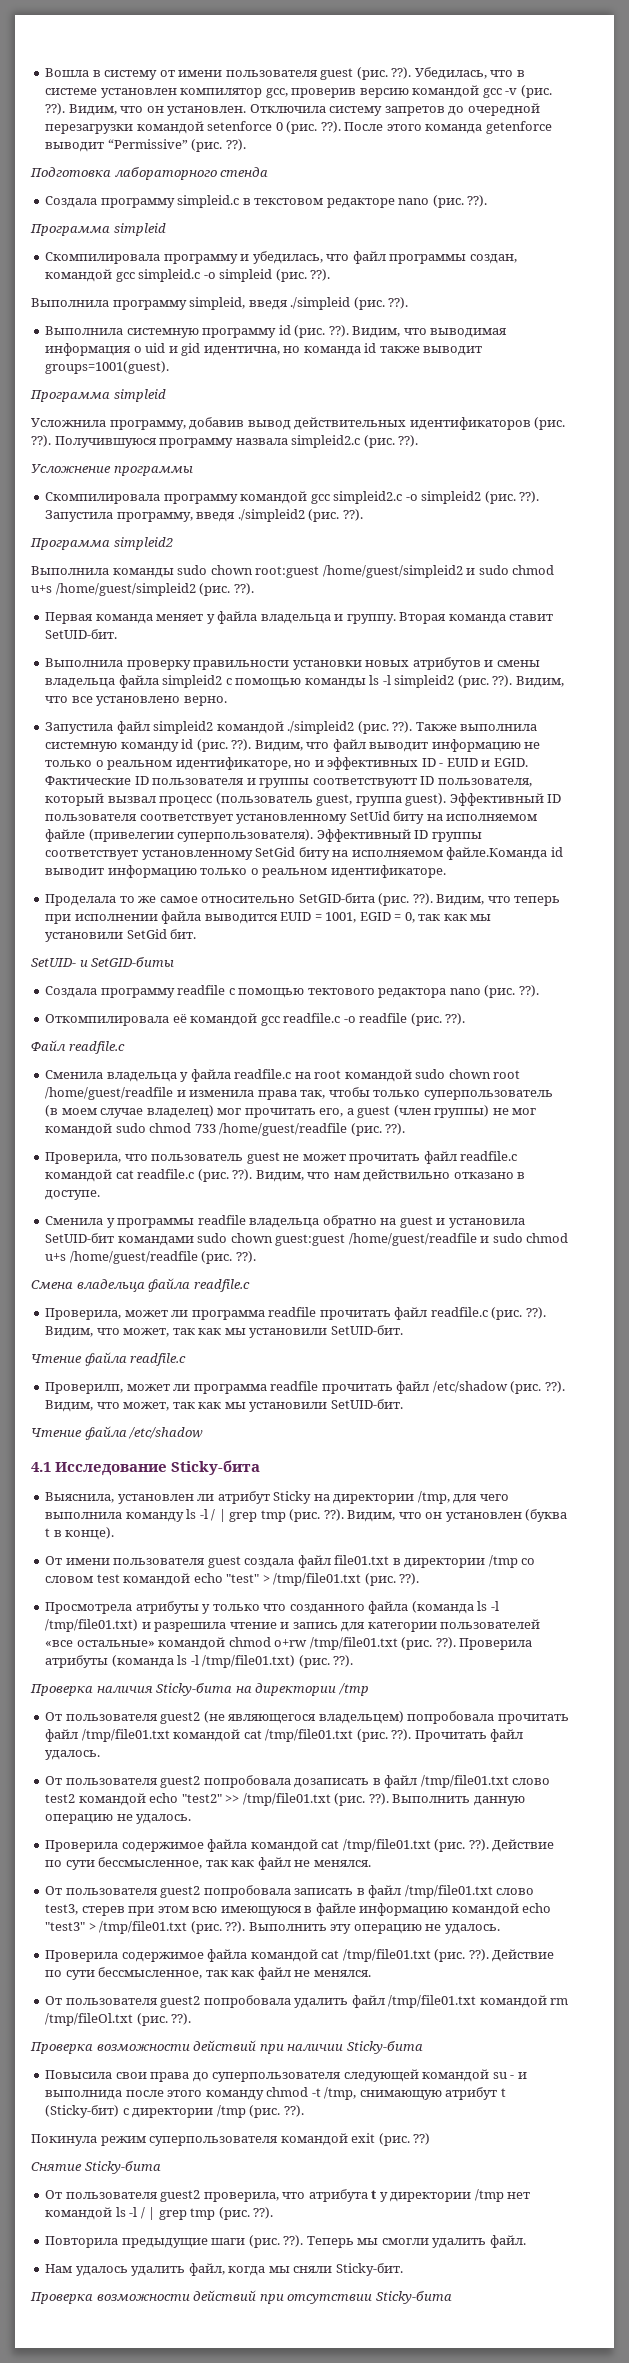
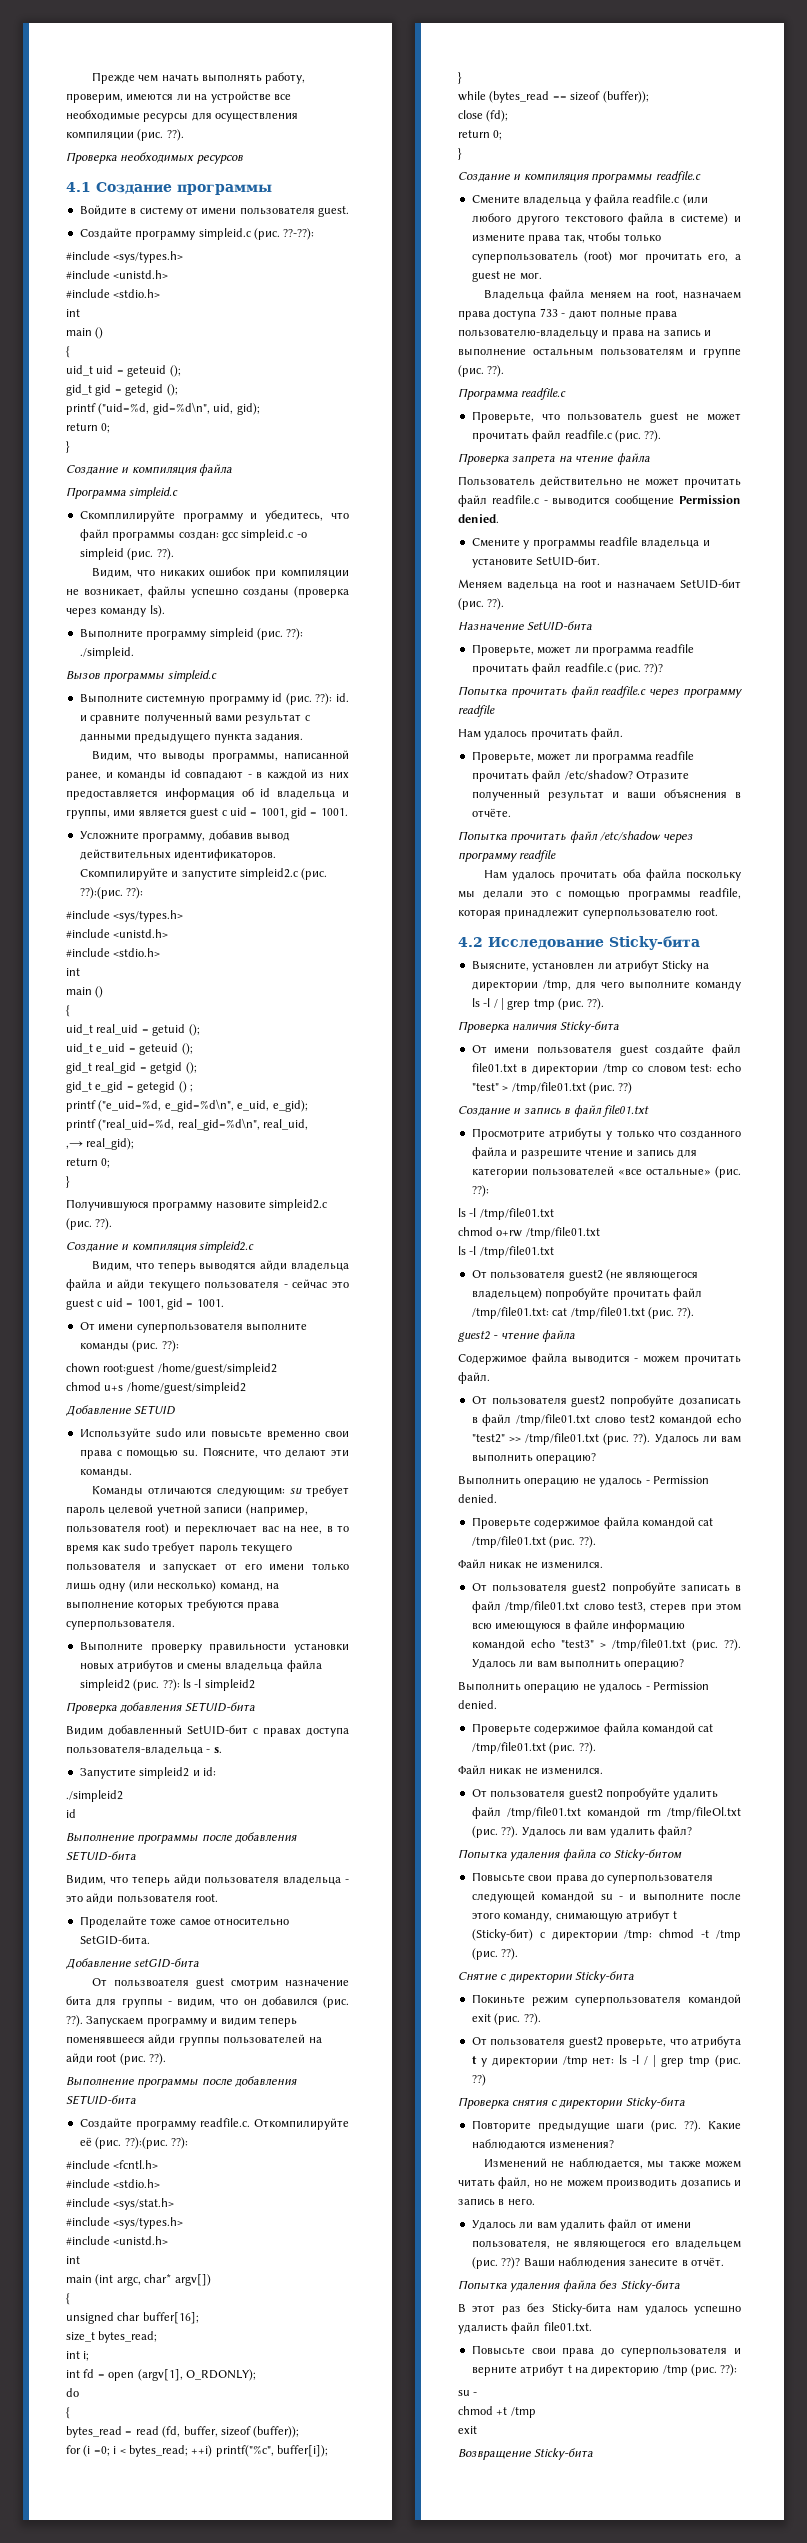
- Вошла в систему от имени пользователя guest (рис. ??). Убедилась, что в системе установлен компилятор gcc, проверив версию командой gcc -v (рис. ??). Видим, что он установлен. Отключила систему запретов до очередной перезагрузки командой setenforce 0 (рис. ??). После этого команда getenforce выводит “Permissive” (рис. ??).
- Подготовка лабораторного стенда
- Создала программу simpleid.c в текстовом редакторе nano (рис. ??).
- Программа simpleid
- Cкомпилировала программу и убедилась, что файл программы создан, командой gcc simpleid.c -o simpleid (рис.
+ Прежде чем начать выполнять работу, проверим, имеются ли на устройстве все необходимые ресурсы для осуществления компиляции (рис. ??).
+ Проверка необходимых ресурсов
+ 4.1 Создание программы
+ Войдите в систему от имени пользователя guest.
+ Создайте программу simpleid.c (рис. ??-??):
+ #include <sys/types.h>
+ #include <unistd.h>
+ #include <stdio.h>
+ int
+ main ()
+ {
+ uid_t uid = geteuid ();
+ gid_t gid = getegid ();
+ printf ("uid=%d, gid=%d\n", uid, gid);
+ return 0;
+ }
+ Создание и компиляция файла
+ Программа simpleid.c
+ Скомплилируйте программу и убедитесь, что файл программы создан: gcc simpleid.c -o simpleid (рис.
- Выполнила программу simpleid, введя ./simpleid (рис. ??).
- Выполнила системную программу id (рис. ??). Видим, что выводимая информация о uid и gid идентична, но команда id также выводит groups=1001(guest).
- Программа simpleid
- Усложнила программу, добавив вывод действительных идентификаторов (рис. ??). Получившуюся программу назвала simpleid2.c (рис.
+ Видим, что никаких ошибок при компиляции не возникает, файлы успешно созданы (проверка через команду ls).
+ Выполните программу simpleid (рис. ??): ./simpleid.
+ Вызов программы simpleid.c
+ Выполните системную программу id (рис. ??): id. и сравните полученный вами результат с данными предыдущего пункта задания.
+ Видим, что выводы программы, написанной ранее, и команды id совпадают - в каждой из них предоставляется информация об id владельца и группы, ими является guest с uid = 1001, gid = 1001.
+ Усложните программу, добавив вывод действительных идентификаторов. Скомпилируйте и запустите simpleid2.c (рис. ??):(рис. ??):
+ #include <sys/types.h>
+ #include <unistd.h>
+ #include <stdio.h>
+ int
+ main ()
+ {
+ uid_t real_uid = getuid ();
+ uid_t e_uid = geteuid ();
+ gid_t real_gid = getgid ();
+ gid_t e_gid = getegid () ;
+ printf ("e_uid=%d, e_gid=%d\n", e_uid, e_gid);
+ printf ("real_uid=%d, real_gid=%d\n", real_uid,
+ ,→ real_gid);
+ return 0;
+ }
+ Получившуюся программу назовите simpleid2.c (рис.
- Усложнение программы
- Cкомпилировала программу командой gcc simpleid2.c -o simpleid2 (рис. ??). Запустила программу, введя ./simpleid2 (рис. ??).
- Программа simpleid2
- Выполнила команды sudo chown root:guest /home/guest/simpleid2 и sudo chmod u+s /home/guest/simpleid2 (рис. ??).
- Первая команда меняет у файла владельца и группу. Вторая команда ставит SetUID-бит.
- Выполнила проверку правильности установки новых атрибутов и смены владельца файла simpleid2 с помощью команды ls -l simpleid2 (рис. ??). Видим, что все установлено верно.
- Запустила файл simpleid2 командой ./simpleid2 (рис. ??). Также выполнила системную команду id (рис. ??). Видим, что файл выводит информацию не только о реальном идентификаторе, но и эффективных ID - EUID и EGID. Фактические ID пользователя и группы соответствуютт ID пользователя, который вызвал процесс (пользователь guest, группа guest). Эффективный ID пользователя соответствует установленному SetUid биту на исполняемом файле (привелегии суперпользователя). Эффективный ID группы соответствует установленному SetGid биту на исполняемом файле.Команда id выводит информацию только о реальном идентификаторе.
- Проделала то же самое относительно SetGID-бита (рис. ??). Видим, что теперь при исполнении файла выводится EUID = 1001, EGID = 0, так как мы установили SetGid бит.
- SetUID- и SetGID-биты
- Создала программу readfile с помощью тектового редактора nano (рис. ??).
- Откомпилировала её командой gcc readfile.c -o readfile (рис. ??).
- Файл readfile.c
- Сменила владельца у файла readfile.c на root командой sudo chown root /home/guest/readfile и изменила права так, чтобы только суперпользователь (в моем случае владелец) мог прочитать его, a guest (член группы) не мог командой sudo chmod 733 /home/guest/readfile (рис. ??).
- Проверила, что пользователь guest не может прочитать файл readfile.c командой cat readfile.c (рис. ??). Видим, что нам действильно отказано в доступе.
- Сменила у программы readfile владельца обратно на guest и установила SetUID-бит командами sudo chown guest:guest /home/guest/readfile и sudo chmod u+s /home/guest/readfile (рис. ??).
- Смена владельца файла readfile.c
- Проверила, может ли программа readfile прочитать файл readfile.c (рис. ??). Видим, что может, так как мы установили SetUID-бит.
- Чтение файла readfile.c
- Проверилп, может ли программа readfile прочитать файл /etc/shadow (рис. ??). Видим, что может, так как мы установили SetUID-бит.
- Чтение файла /etc/shadow
- 4.1 Исследование Sticky-бита
+ Создание и компиляция simpleid2.c
+ Видим, что теперь выводятся айди владельца файла и айди текущего пользователя - сейчас это guest с uid = 1001, gid = 1001.
+ От имени суперпользователя выполните команды (рис. ??):
+ chown root:guest /home/guest/simpleid2
+ chmod u+s /home/guest/simpleid2
+ Добавление SETUID
+ Используйте sudo или повысьте временно свои права с помощью su. Поясните, что делают эти команды.
+ Команды отличаются следующим: su требует пароль целевой учетной записи (например, пользователя root) и переключает вас на нее, в то время как sudo требует пароль текущего пользователя и запускает от его имени только лишь одну (или несколько) команд, на выполнение которых требуются права суперпользователя.
+ Выполните проверку правильности установки новых атрибутов и смены владельца файла simpleid2 (рис. ??): ls -l simpleid2
+ Проверка добавления SETUID-бита
+ Видим добавленный SetUID-бит с правах доступа пользователя-владельца - s.
+ Запустите simpleid2 и id:
+ ./simpleid2
+ id
+ Выполнение программы после добавления SETUID-бита
+ Видим, что теперь айди пользователя владельца - это айди пользователя root.
+ Проделайте тоже самое относительно SetGID-бита.
+ Добавление setGID-бита
+ От пользвоателя guest смотрим назначение бита для группы - видим, что он добавился (рис. ??). Запускаем программу и видим теперь поменявшееся айди группы пользователей на айди root (рис. ??).
+ Выполнение программы после добавления SETUID-бита
+ Создайте программу readfile.c. Откомпилируйте её (рис. ??):(рис. ??):
+ #include <fcntl.h>
+ #include <stdio.h>
+ #include <sys/stat.h>
+ #include <sys/types.h>
+ #include <unistd.h>
+ int
+ main (int argc, char* argv[])
+ {
+ unsigned char buffer[16];
+ size_t bytes_read;
+ int i;
+ int fd = open (argv[1], O_RDONLY);
+ do
+ {
+ bytes_read = read (fd, buffer, sizeof (buffer));
+ for (i =0; i < bytes_read; ++i) printf("%c", buffer[i]);
+ }
+ while (bytes_read == sizeof (buffer));
+ close (fd);
+ return 0;
+ }
+ Создание и компиляция программы readfile.c
+ Смените владельца у файла readfile.c (или любого другого текстового файла в системе) и измените права так, чтобы только суперпользователь (root) мог прочитать его, a guest не мог.
+ Владельца файла меняем на root, назначаем права доступа 733 - дают полные права пользователю-владельцу и права на запись и выполнение остальным пользователям и группе (рис. ??).
+ Программа readfile.c
+ Проверьте, что пользователь guest не может прочитать файл readfile.c (рис. ??).
+ Проверка запрета на чтение файла
+ Пользователь действительно не может прочитать файл readfile.c - выводится сообщение Permission denied.
+ Смените у программы readfile владельца и установите SetUID-бит.
+ Меняем вадельца на root и назначаем SetUID-бит (рис. ??).
+ Назначение SetUID-бита
+ Проверьте, может ли программа readfile прочитать файл readfile.c (рис. ??)?
+ Попытка прочитать файл readfile.c через программу readfile
+ Нам удалось прочитать файл.
+ Проверьте, может ли программа readfile прочитать файл /etc/shadow? Отразите полученный результат и ваши объяснения в отчёте.
+ Попытка прочитать файл /etc/shadow через программу readfile
+ Нам удалось прочитать оба файла поскольку мы делали это с помощью программы readfile, которая принадлежит суперпользователю root.
+ 4.2 Исследование Sticky-бита
- Выяснила, установлен ли атрибут Sticky на директории /tmp, для чего выполнила команду ls -l / | grep tmp (рис. ??). Видим, что он установлен (буква t в конце).
+ Выясните, установлен ли атрибут Sticky на директории /tmp, для чего выполните команду ls -l / | grep tmp (рис. ??).
+ Проверка наличия Sticky-бита
- От имени пользователя guest создала файл file01.txt в директории /tmp со словом test командой echo "test" > /tmp/file01.txt (рис. ??).
- Просмотрела атрибуты у только что созданного файла (команда ls -l /tmp/file01.txt) и разрешила чтение и запись для категории пользователей «все остальные» командой chmod o+rw /tmp/file01.txt (рис. ??). Проверила атрибуты (команда ls -l /tmp/file01.txt) (рис. ??).
- Проверка наличия Sticky-бита на директории /tmp
+ От имени пользователя guest создайте файл file01.txt в директории /tmp со словом test: echo "test" > /tmp/file01.txt (рис. ??)
+ Создание и запись в файл file01.txt
+ Просмотрите атрибуты у только что созданного файла и разрешите чтение и запись для категории пользователей «все остальные» (рис. ??):
+ ls -l /tmp/file01.txt
+ chmod o+rw /tmp/file01.txt
+ ls -l /tmp/file01.txt
- От пользователя guest2 (не являющегося владельцем) попробовала прочитать файл /tmp/file01.txt командой cat /tmp/file01.txt (рис. ??). Прочитать файл удалось.
- От пользователя guest2 попробовала дозаписать в файл /tmp/file01.txt слово test2 командой echo "test2" >> /tmp/file01.txt (рис. ??). Выполнить данную операцию не удалось.
- Проверила содержимое файла командой cat /tmp/file01.txt (рис. ??). Действие по сути бессмысленное, так как файл не менялся.
- От пользователя guest2 попробовала записать в файл /tmp/file01.txt слово test3, стерев при этом всю имеющуюся в файле информацию командой echo "test3" > /tmp/file01.txt (рис. ??). Выполнить эту операцию не удалось.
- Проверила содержимое файла командой cat /tmp/file01.txt (рис. ??). Действие по сути бессмысленное, так как файл не менялся.
- От пользователя guest2 попробовала удалить файл /tmp/file01.txt командой rm /tmp/fileOl.txt (рис. ??).
- Проверка возможности действий при наличии Sticky-бита
- Повысила свои права до суперпользователя следующей командой su - и выполнида после этого команду chmod -t /tmp, снимающую атрибут t (Sticky-бит) с директории /tmp (рис.
+ От пользователя guest2 (не являющегося владельцем) попробуйте прочитать файл /tmp/file01.txt: cat /tmp/file01.txt (рис. ??).
+ guest2 - чтение файла
+ Содержимое файла выводится - можем прочитать файл.
+ От пользователя guest2 попробуйте дозаписать в файл /tmp/file01.txt слово test2 командой echo "test2" >> /tmp/file01.txt (рис. ??). Удалось ли вам выполнить операцию?
+ Выполнить операцию не удалось - Permission denied.
+ Проверьте содержимое файла командой cat /tmp/file01.txt (рис. ??).
+ Файл никак не изменился.
+ От пользователя guest2 попробуйте записать в файл /tmp/file01.txt слово test3, стерев при этом всю имеющуюся в файле информацию командой echo "test3" > /tmp/file01.txt (рис. ??). Удалось ли вам выполнить операцию?
+ Выполнить операцию не удалось - Permission denied.
+ Проверьте содержимое файла командой cat /tmp/file01.txt (рис. ??).
+ Файл никак не изменился.
+ От пользователя guest2 попробуйте удалить файл /tmp/file01.txt командой rm /tmp/fileOl.txt (рис. ??). Удалось ли вам удалить файл?
+ Попытка удаления файла со Sticky-битом
+ Повысьте свои права до суперпользователя следующей командой su - и выполните после этого команду, снимающую атрибут t (Sticky-бит) с директории /tmp: chmod -t /tmp (рис.
- Покинула режим суперпользователя командой exit (рис. ??)
- Снятие Sticky-бита
- От пользователя guest2 проверила, что атрибута t у директории /tmp нет командой ls -l / | grep tmp (рис. ??).
- Повторила предыдущие шаги (рис. ??). Теперь мы смогли удалить файл.
- Нам удалось удалить файл, когда мы сняли Sticky-бит.
- Проверка возможности действий при отсутствии Sticky-бита
+ Снятие с директории Sticky-бита
+ Покиньте режим суперпользователя командой exit (рис. ??).
+ От пользователя guest2 проверьте, что атрибута t у директории /tmp нет: ls -l / | grep tmp (рис. ??)
+ Проверка снятия с директории Sticky-бита
+ Повторите предыдущие шаги (рис. ??). Какие наблюдаются изменения?
+ Изменений не наблюдается, мы также можем читать файл, но не можем производить дозапись и запись в него.
+ Удалось ли вам удалить файл от имени пользователя, не являющегося его владельцем (рис. ??)? Ваши наблюдения занесите в отчёт.
+ Попытка удаления файла без Sticky-бита
+ В этот раз без Sticky-бита нам удалось успешно удалисть файл file01.txt.
+ Повысьте свои права до суперпользователя и верните атрибут t на директорию /tmp (рис. ??):
+ su -
+ chmod +t /tmp
+ exit
+ Возвращение Sticky-бита

